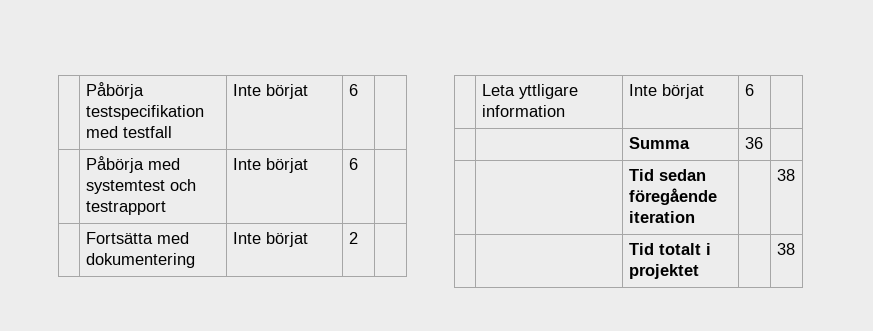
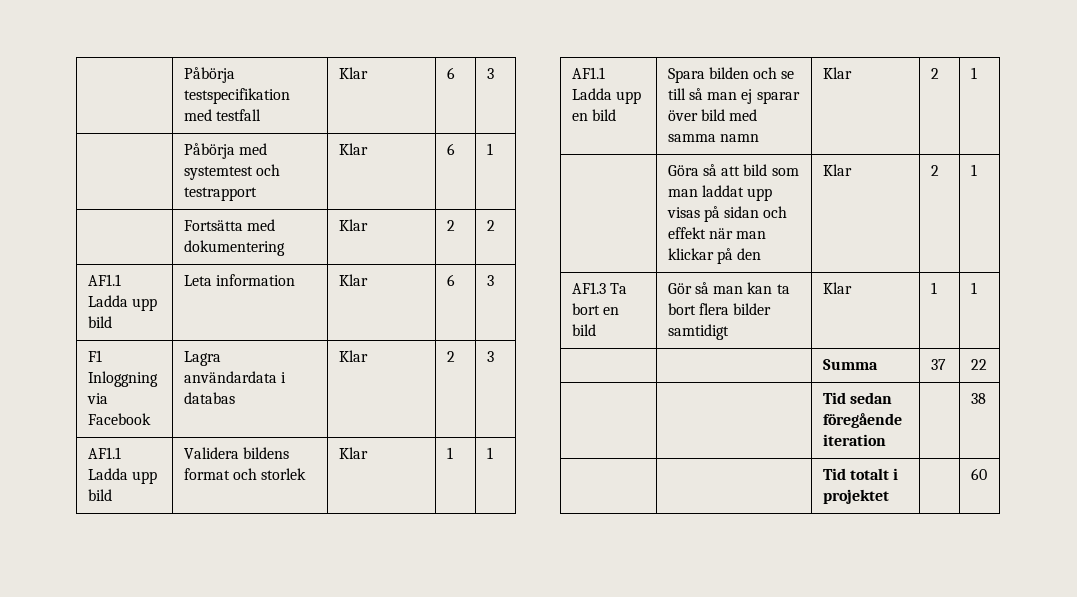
- | Påbörja testspecifikation med testfall | Inte börjat | 6 |
+ | Påbörja testspecifikation med testfall | Klar | 6 | 3
- | Påbörja med systemtest och testrapport | Inte börjat | 6 |
+ | Påbörja med systemtest och testrapport | Klar | 6 | 1
- | Fortsätta med dokumentering | Inte börjat | 2 |
- | Leta yttligare information | Inte börjat | 6 |
+ | Fortsätta med dokumentering | Klar | 2 | 2
+ AF1.1 Ladda upp bild | Leta information | Klar | 6 | 3
+ F1 Inloggning via Facebook | Lagra användardata i databas | Klar | 2 | 3
+ AF1.1 Ladda upp bild | Validera bildens format och storlek | Klar | 1 | 1
+ AF1.1 Ladda upp en bild | Spara bilden och se till så man ej sparar över bild med samma namn | Klar | 2 | 1
+ | Göra så att bild som man laddat upp visas på sidan och effekt när man klickar på den | Klar | 2 | 1
+ AF1.3 Ta bort en bild | Gör så man kan ta bort flera bilder samtidigt | Klar | 1 | 1
- | | Summa | 36 |
+ | | Summa | 37 | 22
- | | Tid totalt i projektet | | 38
+ | | Tid totalt i projektet | | 60

